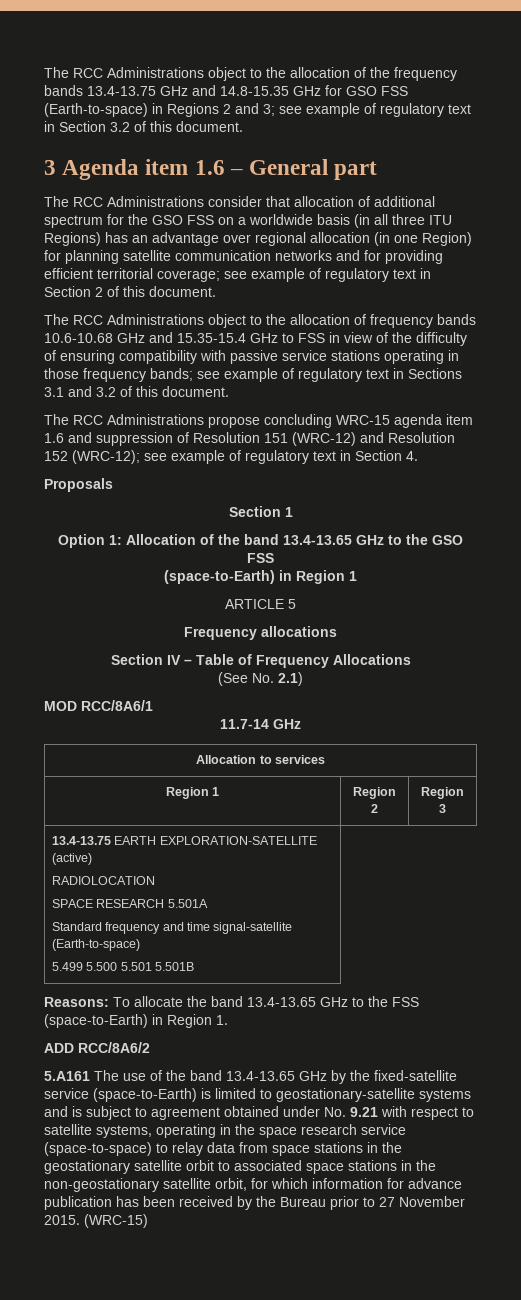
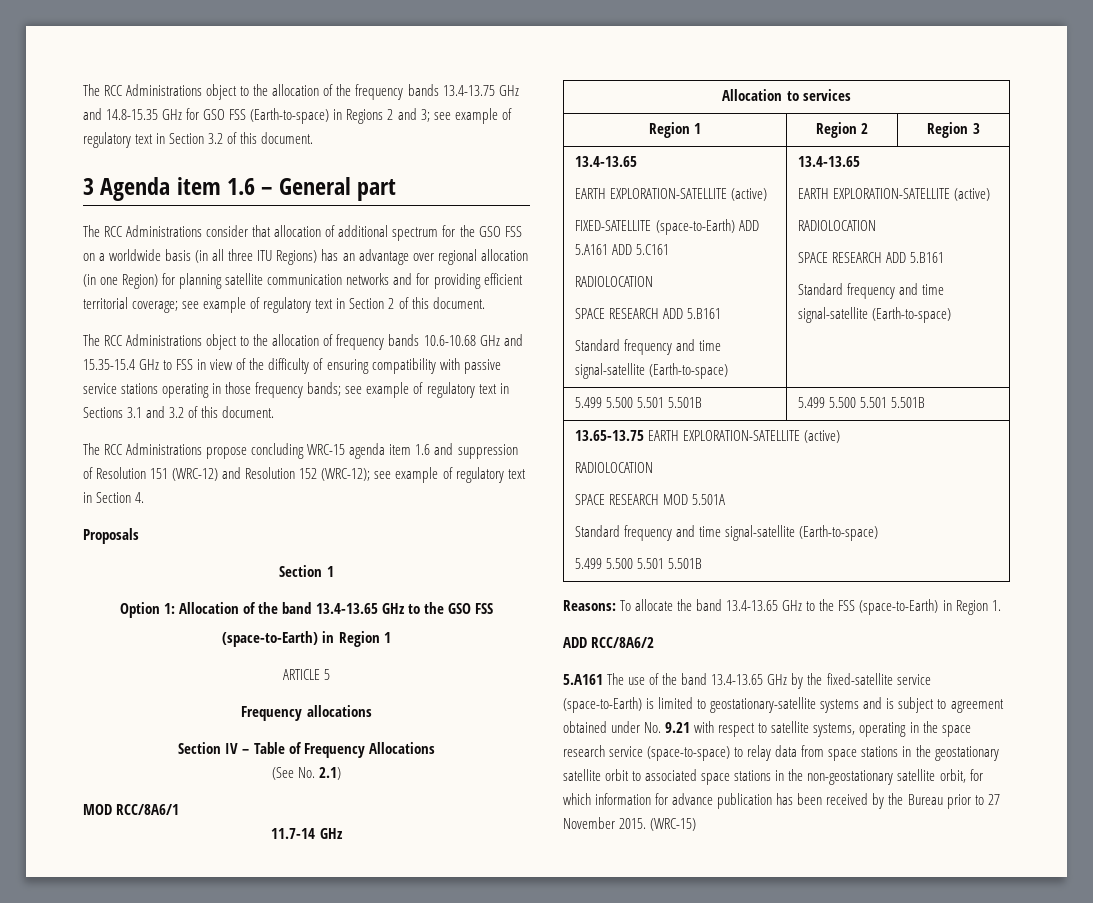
  Region 1 | Region 2 | Region 3
- 13.4-13.75 EARTH EXPLORATION-SATELLITE (active)
+ 13.4-13.65
+ EARTH EXPLORATION-SATELLITE (active)
+ FIXED-SATELLITE (space-to-Earth) ADD 5.A161 ADD 5.C161
  RADIOLOCATION
- SPACE RESEARCH 5.501A
+ SPACE RESEARCH ADD 5.B161
+ Standard frequency and time signal-satellite (Earth-to-space) | 13.4-13.65
+ EARTH EXPLORATION-SATELLITE (active)
+ RADIOLOCATION
+ SPACE RESEARCH ADD 5.B161
+ Standard frequency and time signal-satellite (Earth-to-space)
+ 5.499 5.500 5.501 5.501B | 5.499 5.500 5.501 5.501B
+ 13.65-13.75 EARTH EXPLORATION-SATELLITE (active)
+ RADIOLOCATION
+ SPACE RESEARCH MOD 5.501A

